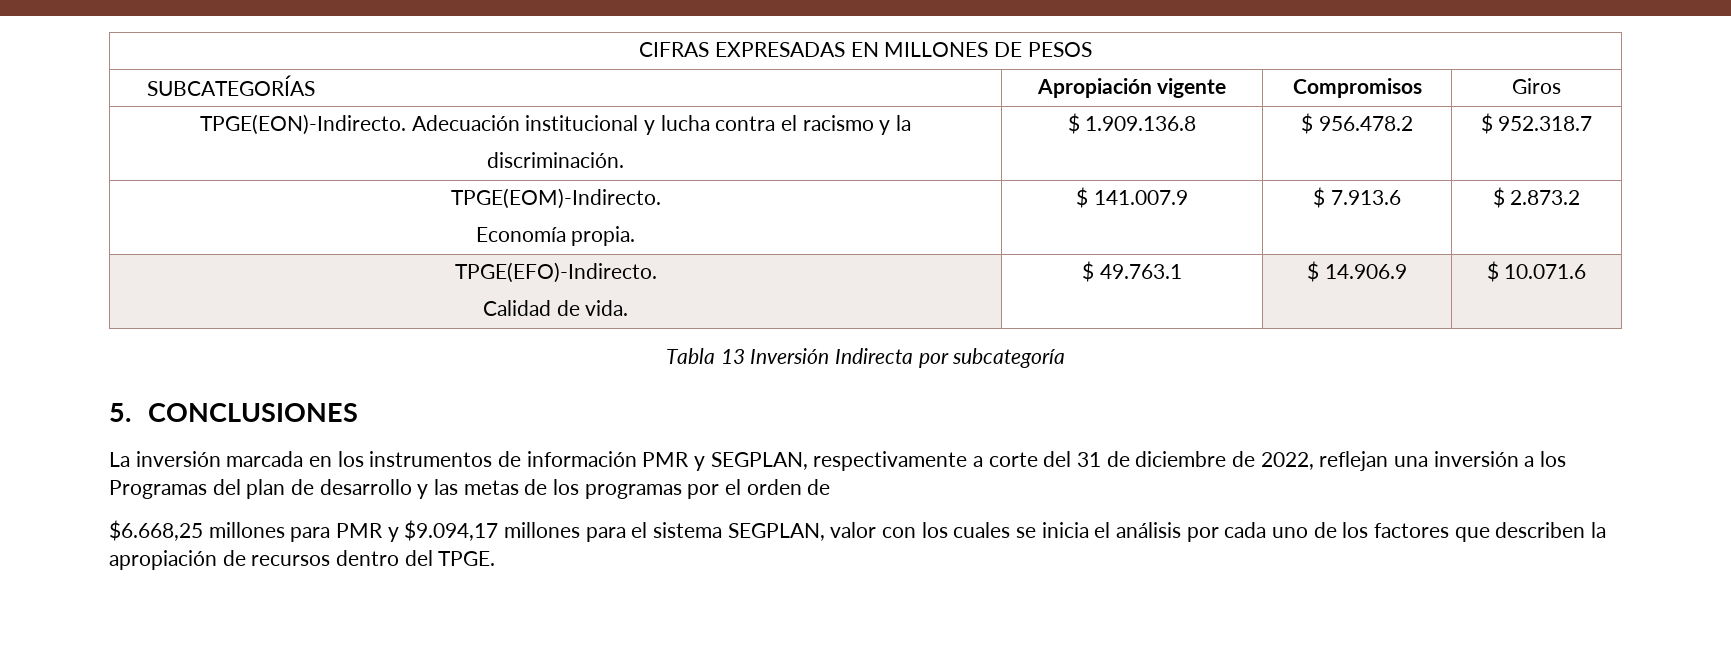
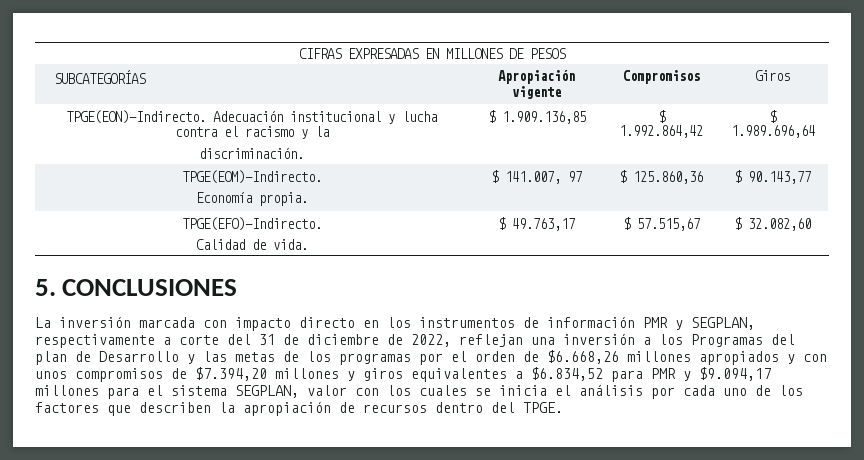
  TPGE(EON)-Indirecto. Adecuación institucional y lucha contra el racismo y la
- discriminación. | $ 1.909.136.8 | $ 956.478.2 | $ 952.318.7
+ discriminación. | $ 1.909.136,85 | $ 1.992.864,42 | $ 1.989.696,64
  TPGE(EOM)-Indirecto.
- Economía propia. | $ 141.007.9 | $ 7.913.6 | $ 2.873.2
+ Economía propia. | $ 141.007, 97 | $ 125.860,36 | $ 90.143,77
  TPGE(EFO)-Indirecto.
- Calidad de vida. | $ 49.763.1 | $ 14.906.9 | $ 10.071.6
- Tabla 13 Inversión Indirecta por subcategoría
+ Calidad de vida. | $ 49.763,17 | $ 57.515,67 | $ 32.082,60
- La inversión marcada en los instrumentos de información PMR y SEGPLAN, respectivamente a corte del 31 de diciembre de 2022, reflejan una inversión a los Programas del plan de desarrollo y las metas de los programas por el orden de
- $6.668,25 millones para PMR y $9.094,17 millones para el sistema SEGPLAN, valor con los cuales se inicia el análisis por cada uno de los factores que describen la apropiación de recursos dentro del TPGE.
+ La inversión marcada con impacto directo en los instrumentos de información PMR y SEGPLAN, respectivamente a corte del 31 de diciembre de 2022, reflejan una inversión a los Programas del plan de Desarrollo y las metas de los programas por el orden de $6.668,26 millones apropiados y con unos compromisos de $7.394,20 millones y giros equivalentes a $6.834,52 para PMR y $9.094,17 millones para el sistema SEGPLAN, valor con los cuales se inicia el análisis por cada uno de los factores que describen la apropiación de recursos dentro del TPGE.

